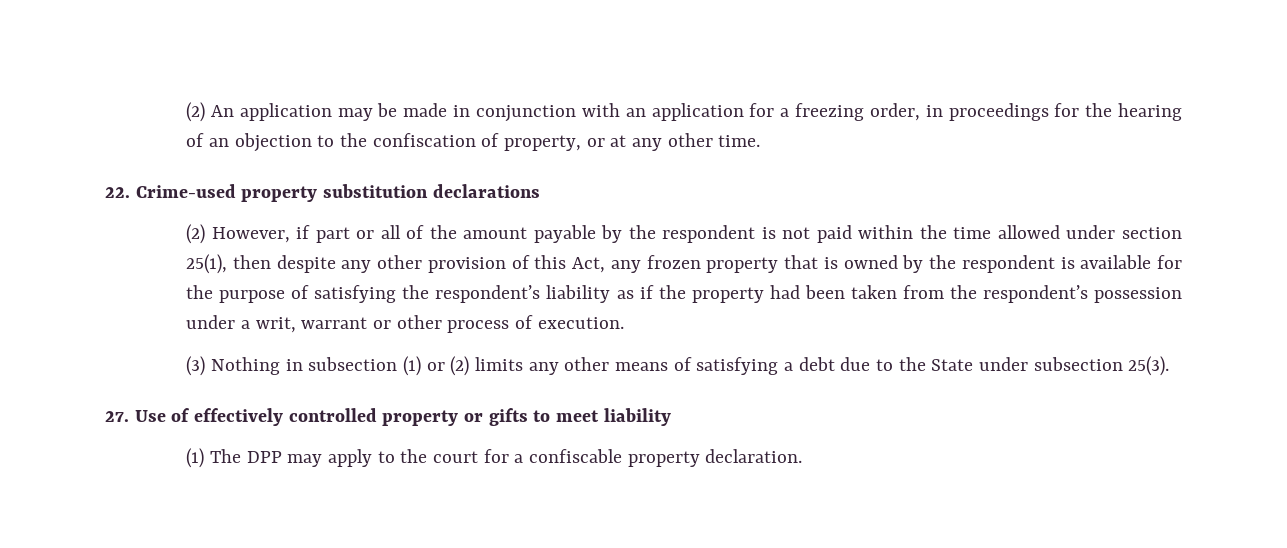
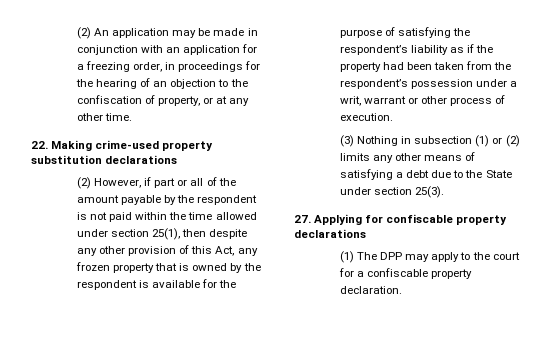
- 22. Crime-used property substitution declarations
+ 22. Making crime-used property substitution declarations
- (3) Nothing in subsection (1) or (2) limits any other means of satisfying a debt due to the State under subsection 25(3).
+ (3) Nothing in subsection (1) or (2) limits any other means of satisfying a debt due to the State under section 25(3).
- 27. Use of effectively controlled property or gifts to meet liability
+ 27. Applying for confiscable property declarations

